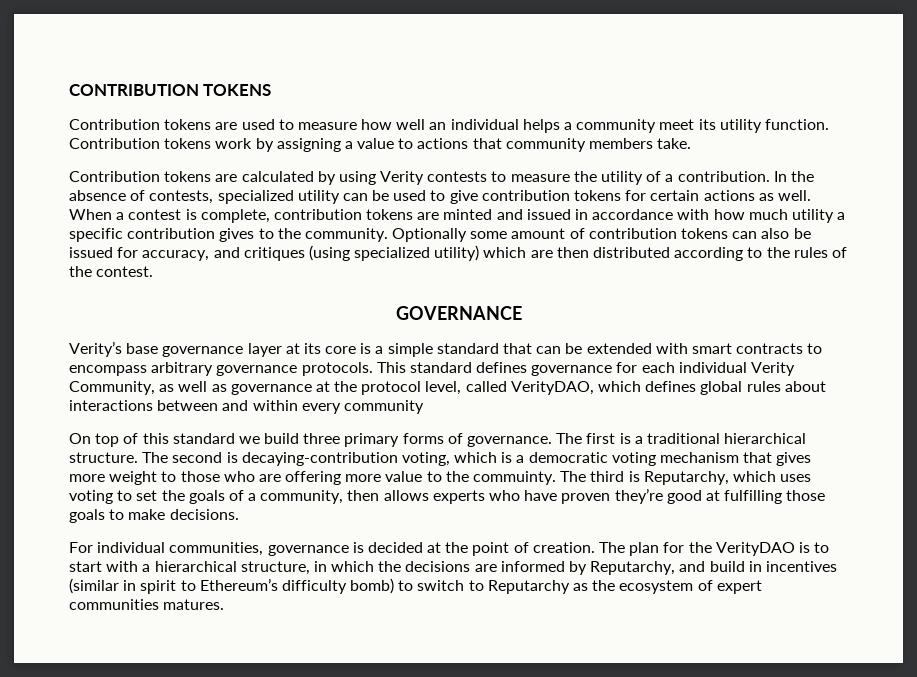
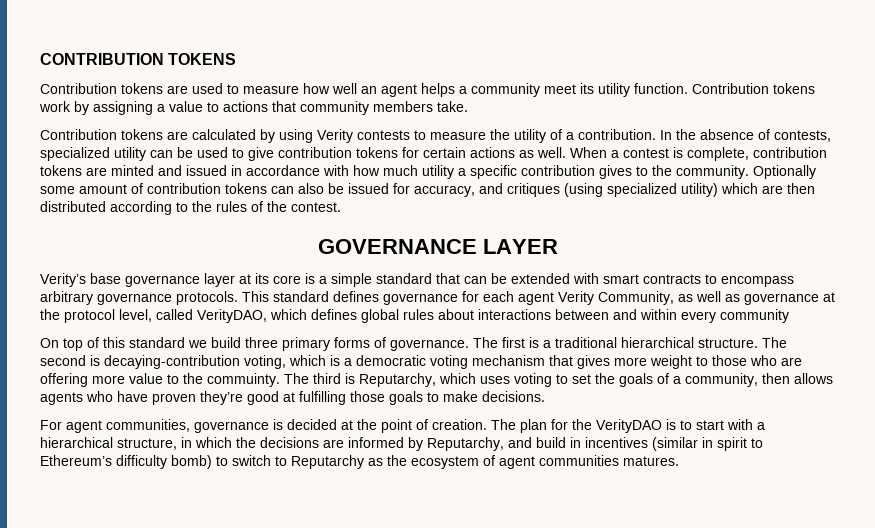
- Contribution tokens are used to measure how well an individual helps a community meet its utility function.
+ Contribution tokens are used to measure how well an agent helps a community meet its utility function.
- GOVERNANCE
+ GOVERNANCE LAYER
- This standard defines governance for each individual Verity Community, as well as governance at the protocol level, called VerityDAO, which defines global rules about interactions between and within every community
+ This standard defines governance for each agent Verity Community, as well as governance at the protocol level, called VerityDAO, which defines global rules about interactions between and within every community
- The third is Reputarchy, which uses voting to set the goals of a community, then allows experts who have proven they’re good at fulfilling those goals to make decisions.
+ The third is Reputarchy, which uses voting to set the goals of a community, then allows agents who have proven they’re good at fulfilling those goals to make decisions.
- For individual communities, governance is decided at the point of creation.
+ For agent communities, governance is decided at the point of creation.
- The plan for the VerityDAO is to start with a hierarchical structure, in which the decisions are informed by Reputarchy, and build in incentives (similar in spirit to Ethereum’s difficulty bomb) to switch to Reputarchy as the ecosystem of expert communities matures.
+ The plan for the VerityDAO is to start with a hierarchical structure, in which the decisions are informed by Reputarchy, and build in incentives (similar in spirit to Ethereum’s difficulty bomb) to switch to Reputarchy as the ecosystem of agent communities matures.

